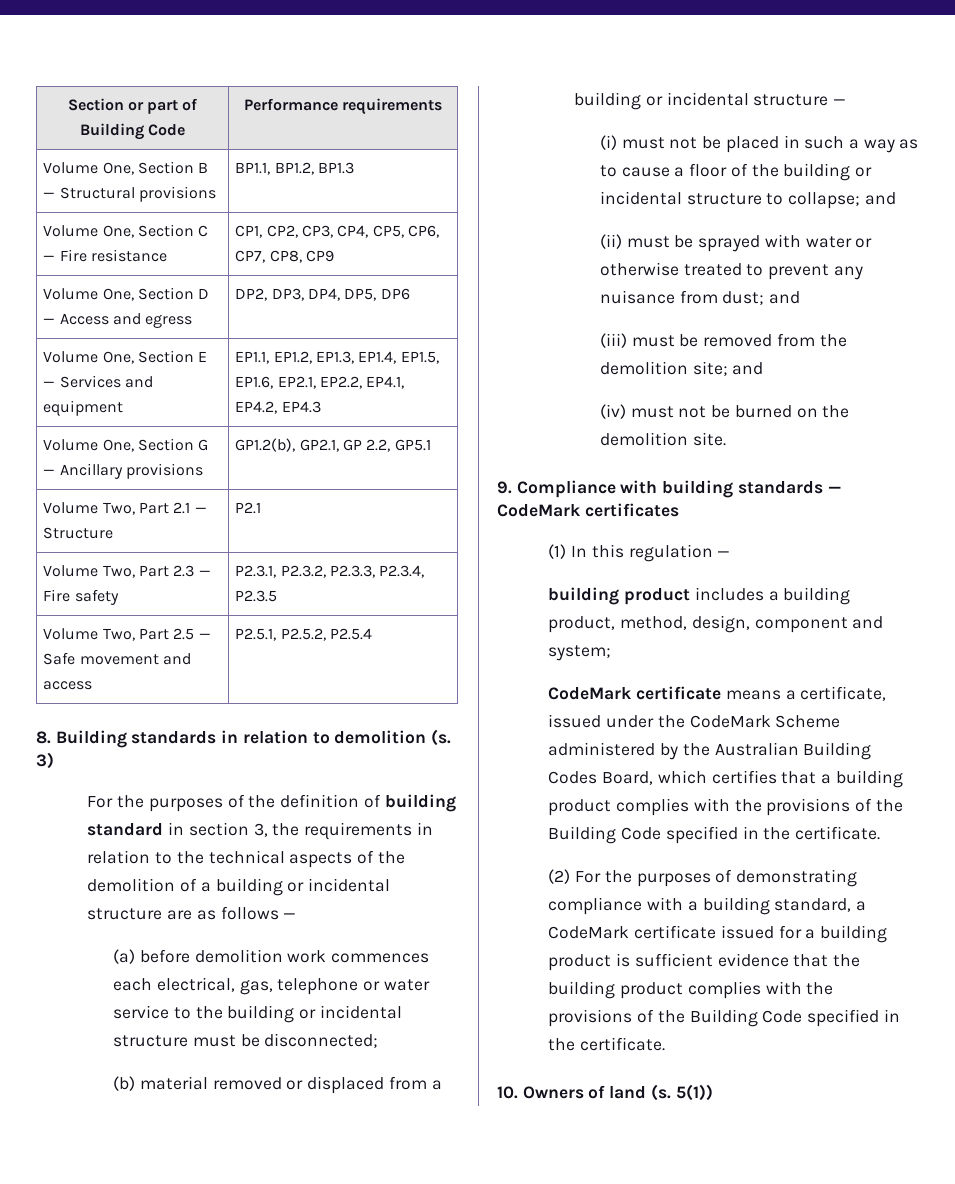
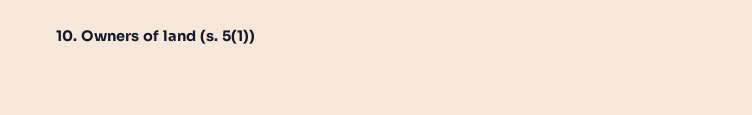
- Section or part of Building Code | Performance requirements
- Volume One, Section B — Structural provisions | BP1.1, BP1.2, BP1.3
- Volume One, Section C — Fire resistance | CP1, CP2, CP3, CP4, CP5, CP6, CP7, CP8, CP9
- Volume One, Section D — Access and egress | DP2, DP3, DP4, DP5, DP6
- Volume One, Section E — Services and equipment | EP1.1, EP1.2, EP1.3, EP1.4, EP1.5, EP1.6, EP2.1, EP2.2, EP4.1, EP4.2, EP4.3
- Volume One, Section G — Ancillary provisions | GP1.2(b), GP2.1, GP 2.2, GP5.1
- Volume Two, Part 2.1 — Structure | P2.1
- Volume Two, Part 2.3 — Fire safety | P2.3.1, P2.3.2, P2.3.3, P2.3.4, P2.3.5
- Volume Two, Part 2.5 — Safe movement and access | P2.5.1, P2.5.2, P2.5.4
- 8. Building standards in relation to demolition (s. 3)
- For the purposes of the definition of building standard in section 3, the requirements in relation to the technical aspects of the demolition of a building or incidental structure are as follows —
- (a) before demolition work commences each electrical, gas, telephone or water service to the building or incidental structure must be disconnected;
- (b) material removed or displaced from a building or incidental structure —
- (i) must not be placed in such a way as to cause a floor of the building or incidental structure to collapse; and
- (ii) must be sprayed with water or otherwise treated to prevent any nuisance from dust; and
- (iii) must be removed from the demolition site; and
- (iv) must not be burned on the demolition site.
- 9. Compliance with building standards — CodeMark certificates
- (1) In this regulation —
- building product includes a building product, method, design, component and system;
- CodeMark certificate means a certificate, issued under the CodeMark Scheme administered by the Australian Building Codes Board, which certifies that a building product complies with the provisions of the Building Code specified in the certificate.
- (2) For the purposes of demonstrating compliance with a building standard, a CodeMark certificate issued for a building product is sufficient evidence that the building product complies with the provisions of the Building Code specified in the certificate.

